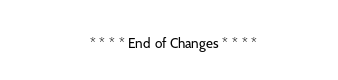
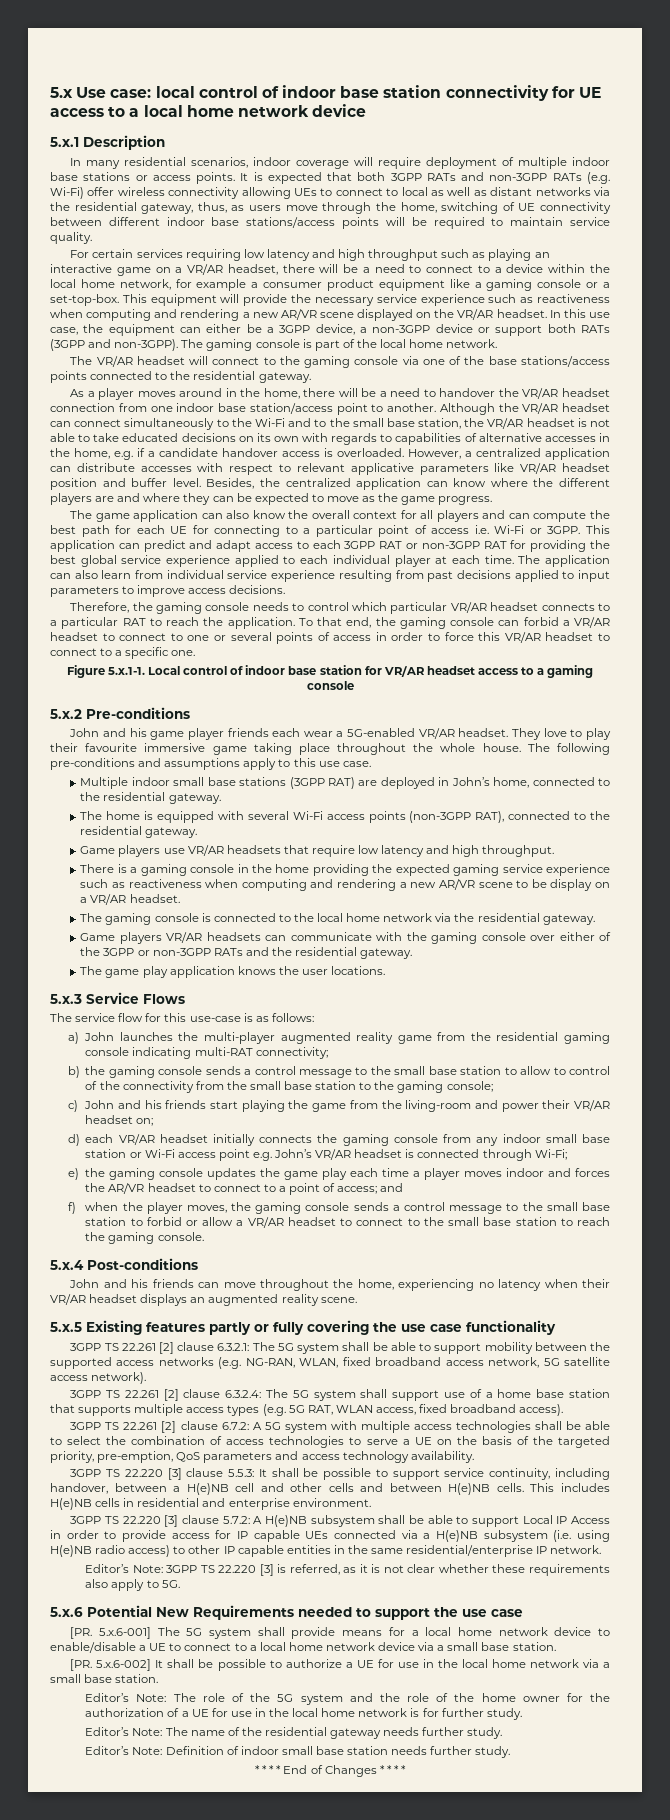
+ 5.x Use case: local control of indoor base station connectivity for UE access to a local home network device
+ 5.x.1 Description
+ In many residential scenarios, indoor coverage will require deployment of multiple indoor base stations or access points. It is expected that both 3GPP RATs and non-3GPP RATs (e.g. Wi-Fi) offer wireless connectivity allowing UEs to connect to local as well as distant networks via the residential gateway, thus, as users move through the home, switching of UE connectivity between different indoor base stations/access points will be required to maintain service quality.
+ For certain services requiring low latency and high throughput such as playing an interactive game on a VR/AR headset, there will be a need to connect to a device within the local home network, for example a consumer product equipment like a gaming console or a set-top-box. This equipment will provide the necessary service experience such as reactiveness when computing and rendering a new AR/VR scene displayed on the VR/AR headset. In this use case, the equipment can either be a 3GPP device, a non-3GPP device or support both RATs (3GPP and non-3GPP). The gaming console is part of the local home network.
+ The VR/AR headset will connect to the gaming console via one of the base stations/access points connected to the residential gateway.
+ As a player moves around in the home, there will be a need to handover the VR/AR headset connection from one indoor base station/access point to another. Although the VR/AR headset can connect simultaneously to the Wi-Fi and to the small base station, the VR/AR headset is not able to take educated decisions on its own with regards to capabilities of alternative accesses in the home, e.g. if a candidate handover access is overloaded. However, a centralized application can distribute accesses with respect to relevant applicative parameters like VR/AR headset position and buffer level. Besides, the centralized application can know where the different players are and where they can be expected to move as the game progress.
+ The game application can also know the overall context for all players and can compute the best path for each UE for connecting to a particular point of access i.e. Wi-Fi or 3GPP. This application can predict and adapt access to each 3GPP RAT or non-3GPP RAT for providing the best global service experience applied to each individual player at each time. The application can also learn from individual service experience resulting from past decisions applied to input parameters to improve access decisions.
+ Therefore, the gaming console needs to control which particular VR/AR headset connects to a particular RAT to reach the application. To that end, the gaming console can forbid a VR/AR headset to connect to one or several points of access in order to force this VR/AR headset to connect to a specific one.
+ Figure 5.x.1-1. Local control of indoor base station for VR/AR headset access to a gaming console
+ 5.x.2 Pre-conditions
+ John and his game player friends each wear a 5G-enabled VR/AR headset. They love to play their favourite immersive game taking place throughout the whole house. The following pre-conditions and assumptions apply to this use case.
+ Multiple indoor small base stations (3GPP RAT) are deployed in John’s home, connected to the residential gateway.
+ The home is equipped with several Wi-Fi access points (non-3GPP RAT), connected to the residential gateway.
+ Game players use VR/AR headsets that require low latency and high throughput.
+ There is a gaming console in the home providing the expected gaming service experience such as reactiveness when computing and rendering a new AR/VR scene to be display on a VR/AR headset.
+ The gaming console is connected to the local home network via the residential gateway.
+ Game players VR/AR headsets can communicate with the gaming console over either of the 3GPP or non-3GPP RATs and the residential gateway.
+ The game play application knows the user locations.
+ 5.x.3 Service Flows
+ The service flow for this use-case is as follows:
+ a) John launches the multi-player augmented reality game from the residential gaming console indicating multi-RAT connectivity;
+ b) the gaming console sends a control message to the small base station to allow to control of the connectivity from the small base station to the gaming console;
+ c) John and his friends start playing the game from the living-room and power their VR/AR headset on;
+ d) each VR/AR headset initially connects the gaming console from any indoor small base station or Wi-Fi access point e.g. John’s VR/AR headset is connected through Wi-Fi;
+ e) the gaming console updates the game play each time a player moves indoor and forces the AR/VR headset to connect to a point of access; and
+ f) when the player moves, the gaming console sends a control message to the small base station to forbid or allow a VR/AR headset to connect to the small base station to reach the gaming console.
+ 5.x.4 Post-conditions
+ John and his friends can move throughout the home, experiencing no latency when their VR/AR headset displays an augmented reality scene.
+ 5.x.5 Existing features partly or fully covering the use case functionality
+ 3GPP TS 22.261 [2] clause 6.3.2.1: The 5G system shall be able to support mobility between the supported access networks (e.g. NG-RAN, WLAN, fixed broadband access network, 5G satellite access network).
+ 3GPP TS 22.261 [2] clause 6.3.2.4: The 5G system shall support use of a home base station that supports multiple access types (e.g. 5G RAT, WLAN access, fixed broadband access).
+ 3GPP TS 22.261 [2] clause 6.7.2: A 5G system with multiple access technologies shall be able to select the combination of access technologies to serve a UE on the basis of the targeted priority, pre-emption, QoS parameters and access technology availability.
+ 3GPP TS 22.220 [3] clause 5.5.3: It shall be possible to support service continuity, including handover, between a H(e)NB cell and other cells and between H(e)NB cells. This includes H(e)NB cells in residential and enterprise environment.
+ 3GPP TS 22.220 [3] clause 5.7.2: A H(e)NB subsystem shall be able to support Local IP Access in order to provide access for IP capable UEs connected via a H(e)NB subsystem (i.e. using H(e)NB radio access) to other IP capable entities in the same residential/enterprise IP network.
+ Editor’s Note: 3GPP TS 22.220 [3] is referred, as it is not clear whether these requirements also apply to 5G.
+ 5.x.6 Potential New Requirements needed to support the use case
+ [PR. 5.x.6-001] The 5G system shall provide means for a local home network device to enable/disable a UE to connect to a local home network device via a small base station.
+ [PR. 5.x.6-002] It shall be possible to authorize a UE for use in the local home network via a small base station.
+ Editor’s Note: The role of the 5G system and the role of the home owner for the authorization of a UE for use in the local home network is for further study.
+ Editor’s Note: The name of the residential gateway needs further study.
+ Editor’s Note: Definition of indoor small base station needs further study.

